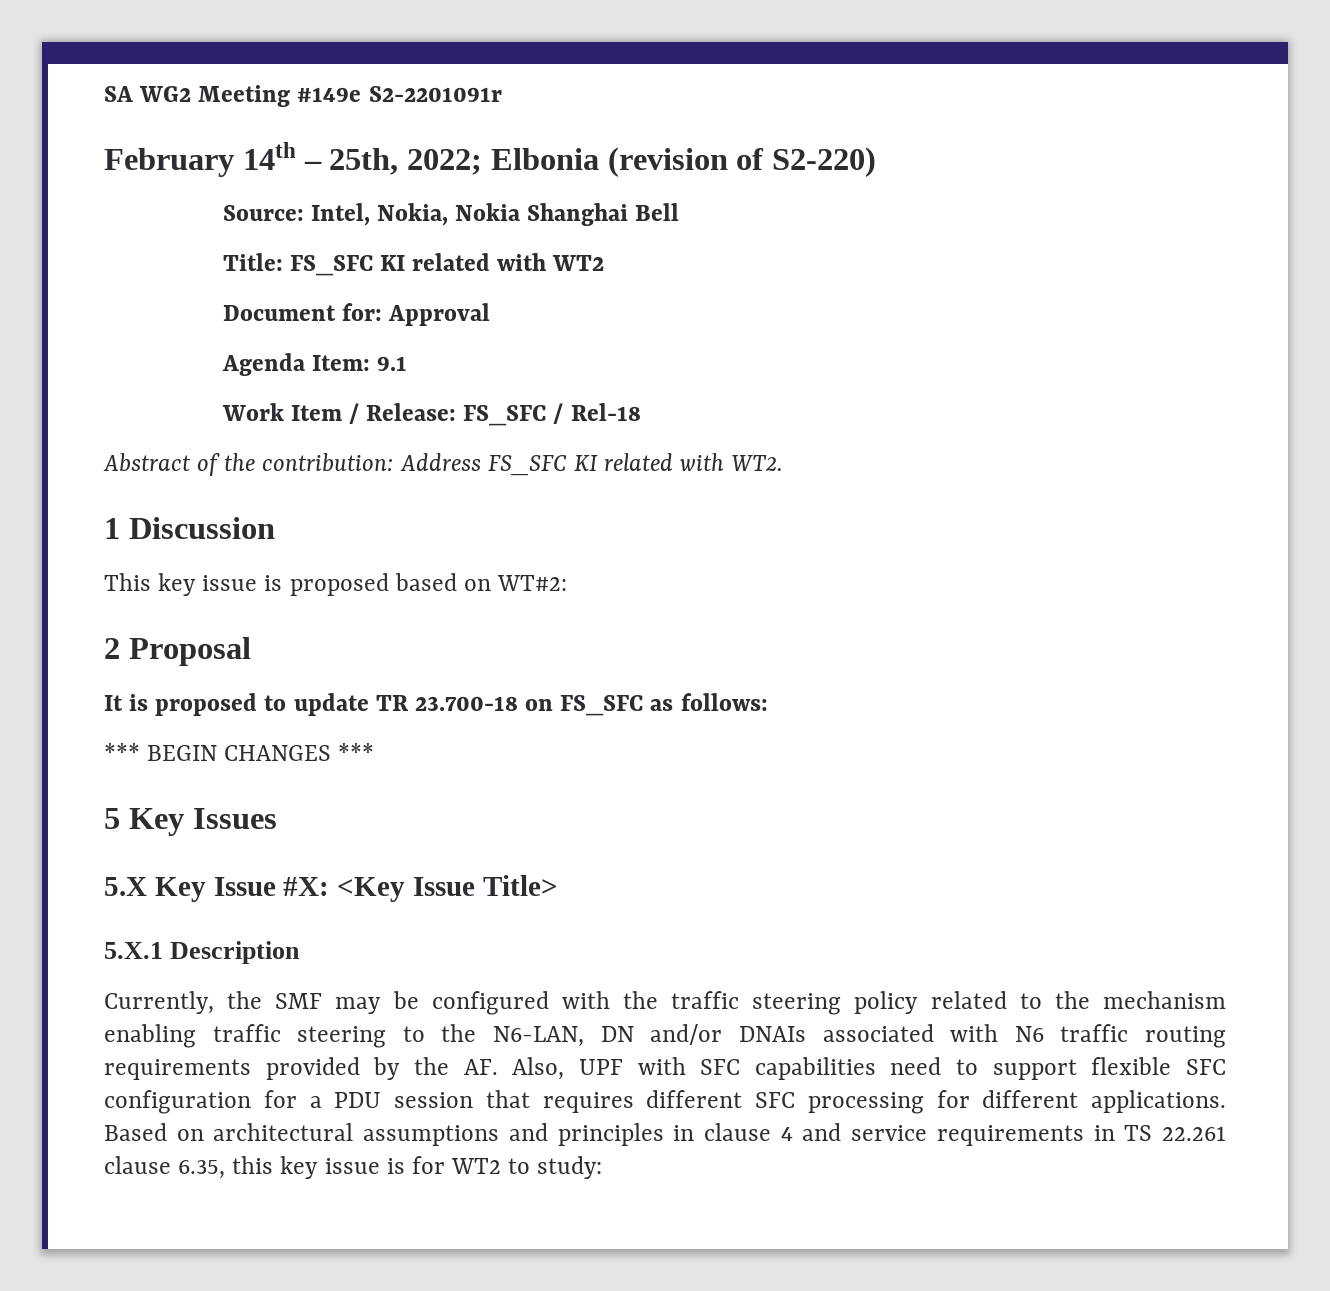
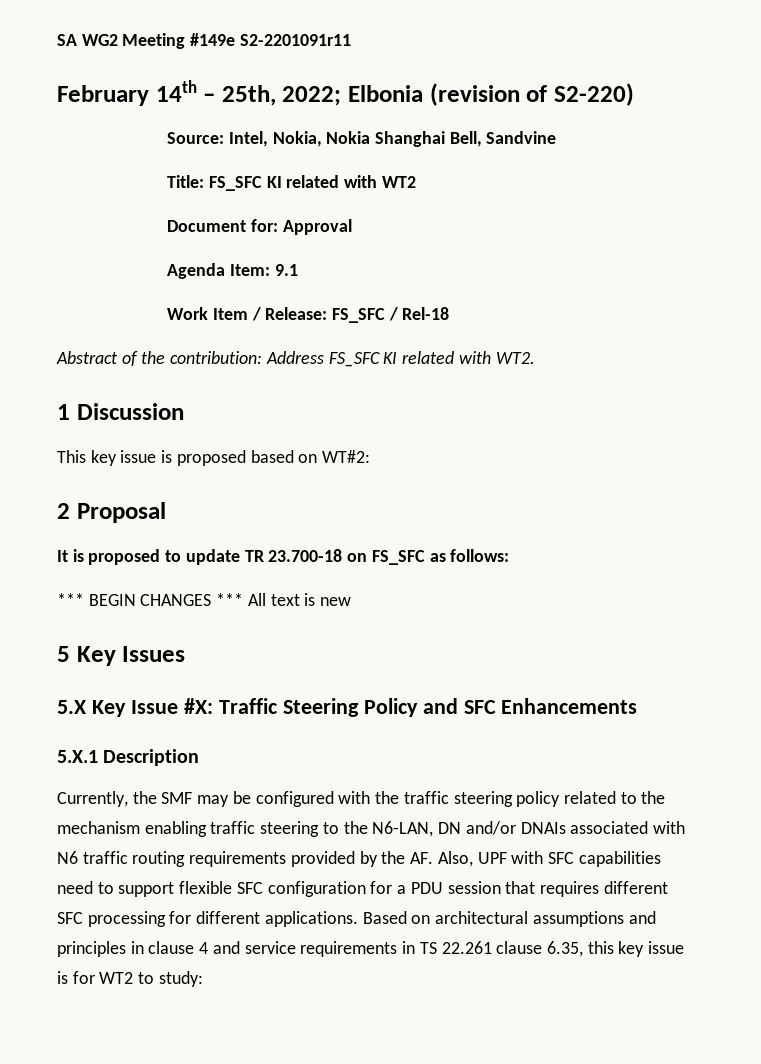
- SA WG2 Meeting #149e S2-2201091r
+ SA WG2 Meeting #149e S2-2201091r11
- Source: Intel, Nokia, Nokia Shanghai Bell
+ Source: Intel, Nokia, Nokia Shanghai Bell, Sandvine
- *** BEGIN CHANGES ***
+ *** BEGIN CHANGES *** All text is new
- 5.X Key Issue #X: <Key Issue Title>
+ 5.X Key Issue #X: Traffic Steering Policy and SFC Enhancements

